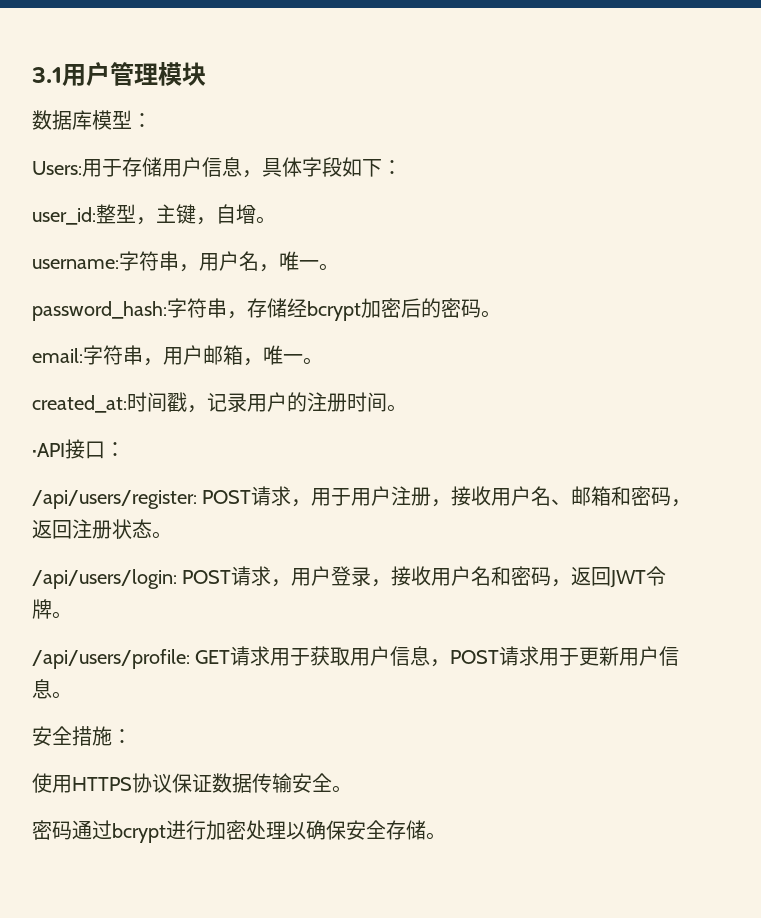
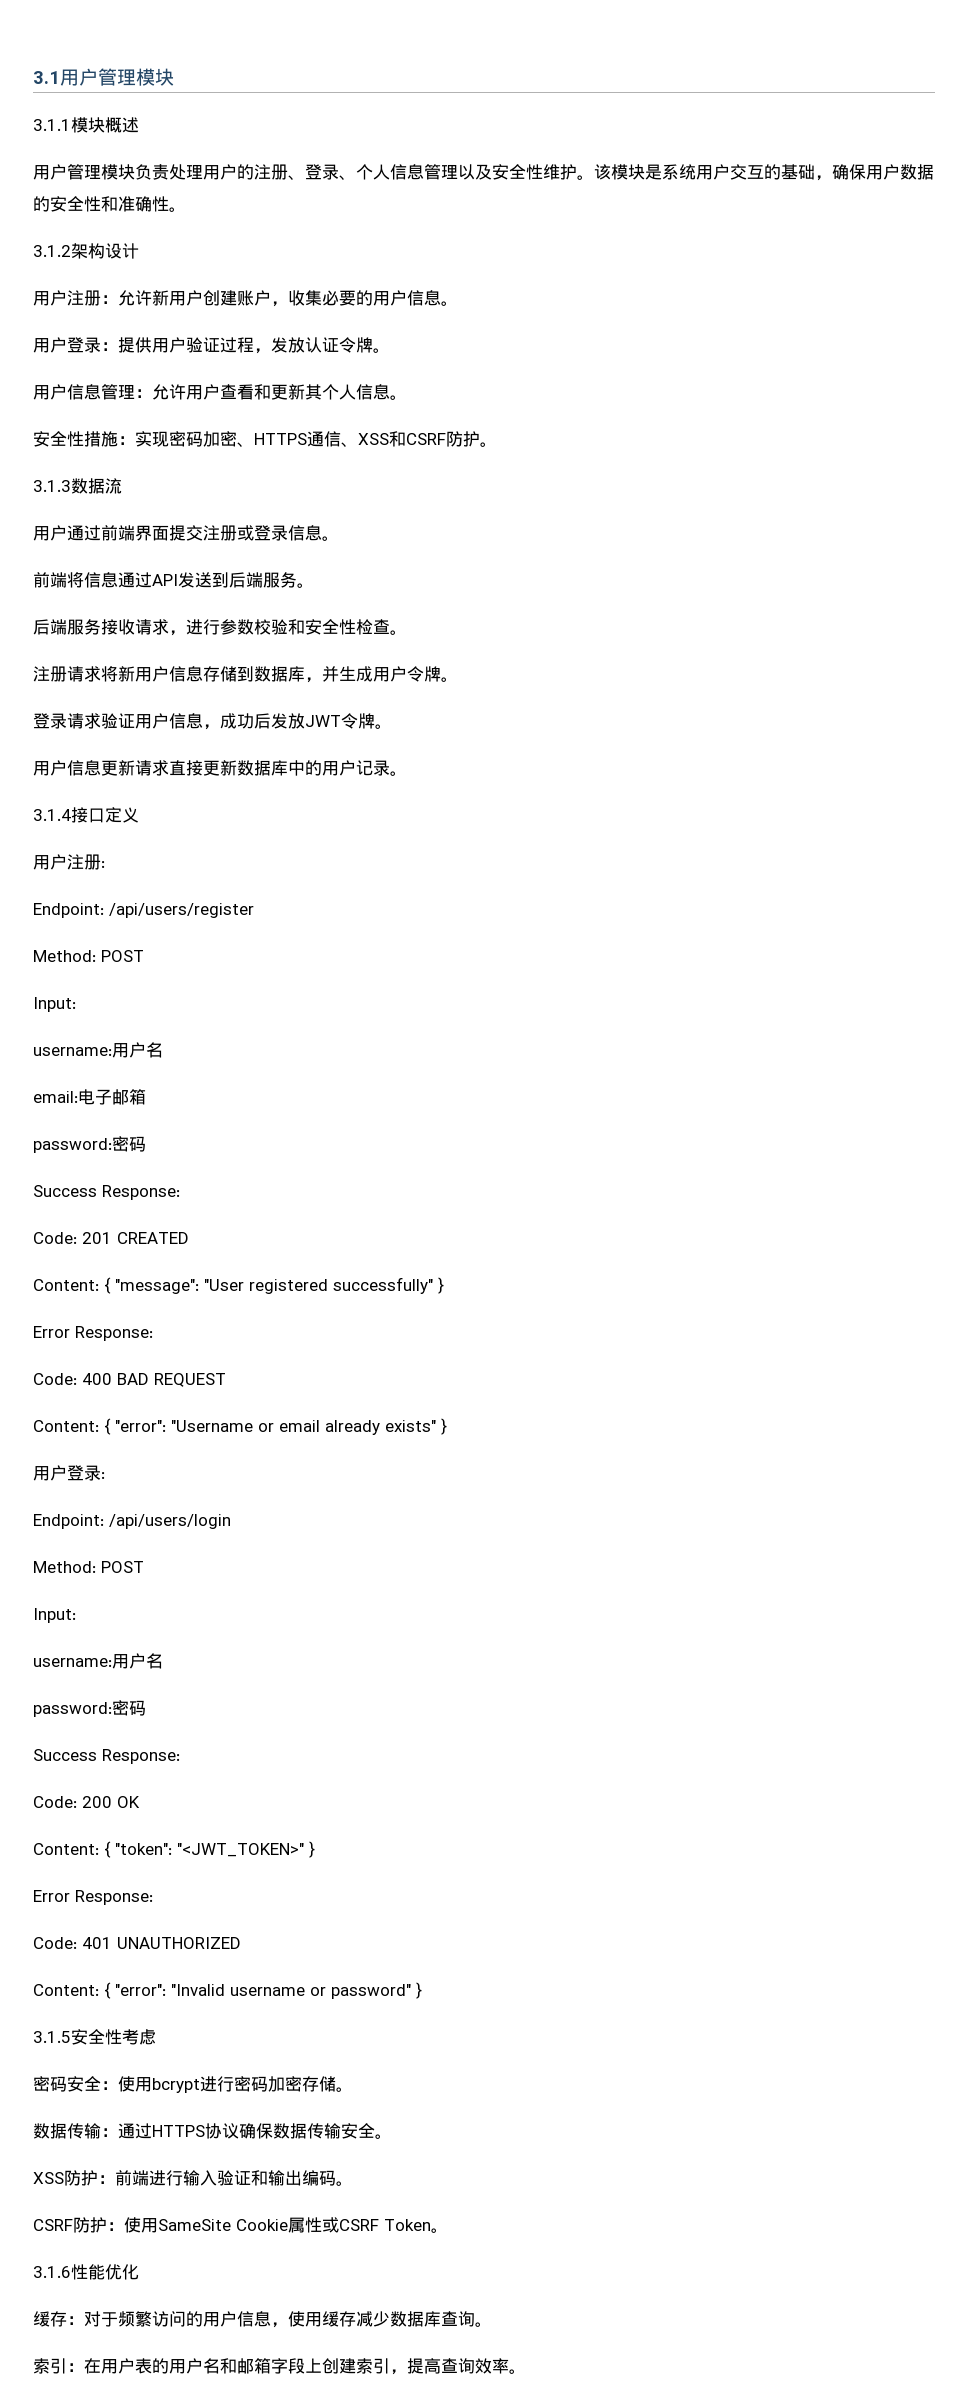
- 数据库模型：
- Users:用于存储用户信息，具体字段如下：
- user_id:整型，主键，自增。
- username:字符串，用户名，唯一。
- password_hash:字符串，存储经bcrypt加密后的密码。
- email:字符串，用户邮箱，唯一。
- created_at:时间戳，记录用户的注册时间。
- ·API接口：
- /api/users/register: POST请求，用于用户注册，接收用户名、邮箱和密码，返回注册状态。
- /api/users/login: POST请求，用户登录，接收用户名和密码，返回JWT令牌。
- /api/users/profile: GET请求用于获取用户信息，POST请求用于更新用户信息。
+ 3.1.1模块概述
+ 用户管理模块负责处理用户的注册、登录、个人信息管理以及安全性维护。该模块是系统用户交互的基础，确保用户数据的安全性和准确性。
+ 3.1.2架构设计
+ 用户注册：允许新用户创建账户，收集必要的用户信息。
+ 用户登录：提供用户验证过程，发放认证令牌。
+ 用户信息管理：允许用户查看和更新其个人信息。
- 安全措施：
- 使用HTTPS协议保证数据传输安全。
+ 安全性措施：实现密码加密、HTTPS通信、XSS和CSRF防护。
+ 3.1.3数据流
+ 用户通过前端界面提交注册或登录信息。
+ 前端将信息通过API发送到后端服务。
+ 后端服务接收请求，进行参数校验和安全性检查。
+ 注册请求将新用户信息存储到数据库，并生成用户令牌。
+ 登录请求验证用户信息，成功后发放JWT令牌。
+ 用户信息更新请求直接更新数据库中的用户记录。
+ 3.1.4接口定义
+ 用户注册:
+ Endpoint: /api/users/register
+ Method: POST
+ Input:
+ username:用户名
+ email:电子邮箱
+ password:密码
+ Success Response:
+ Code: 201 CREATED
+ Content: { "message": "User registered successfully" }
+ Error Response:
+ Code: 400 BAD REQUEST
+ Content: { "error": "Username or email already exists" }
+ 用户登录:
+ Endpoint: /api/users/login
+ Method: POST
+ Input:
+ username:用户名
+ password:密码
+ Success Response:
+ Code: 200 OK
+ Content: { "token": "<JWT_TOKEN>" }
+ Error Response:
+ Code: 401 UNAUTHORIZED
+ Content: { "error": "Invalid username or password" }
+ 3.1.5安全性考虑
+ 密码安全：使用bcrypt进行密码加密存储。
+ 数据传输：通过HTTPS协议确保数据传输安全。
- 密码通过bcrypt进行加密处理以确保安全存储。
+ XSS防护：前端进行输入验证和输出编码。
+ CSRF防护：使用SameSite Cookie属性或CSRF Token。
+ 3.1.6性能优化
+ 缓存：对于频繁访问的用户信息，使用缓存减少数据库查询。
+ 索引：在用户表的用户名和邮箱字段上创建索引，提高查询效率。

